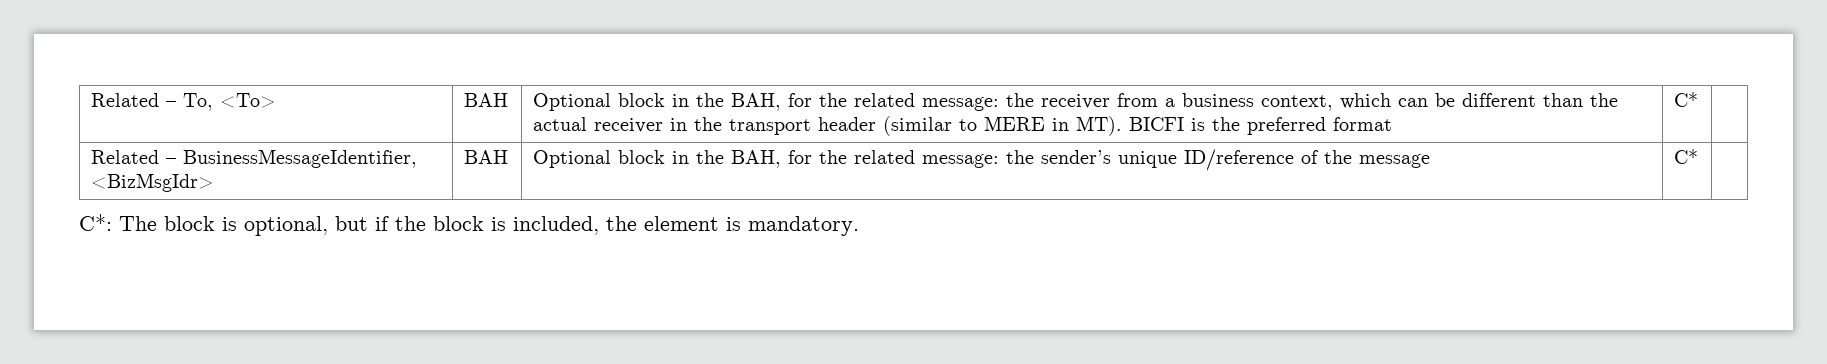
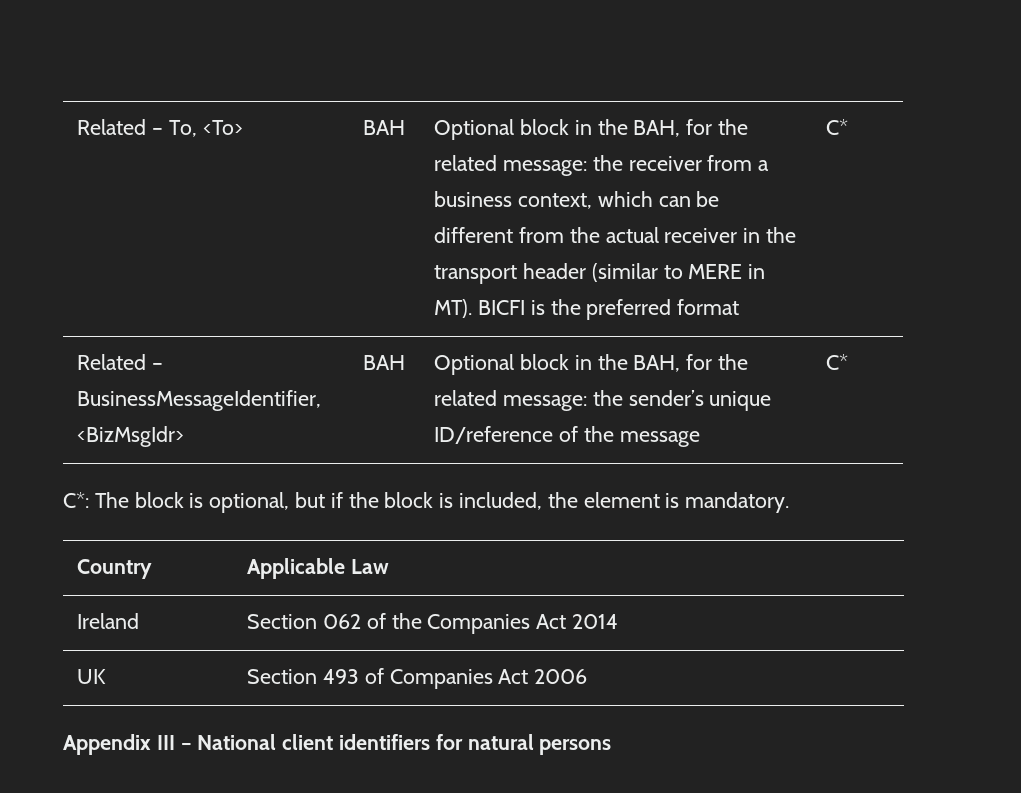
- Optional block in the BAH, for the related message: the receiver from a business context, which can be different than the actual receiver in the transport header (similar to MERE in MT). BICFI is the preferred format
+ Optional block in the BAH, for the related message: the receiver from a business context, which can be different from the actual receiver in the transport header (similar to MERE in MT). BICFI is the preferred format
+ Country | Applicable Law
+ Ireland | Section 062 of the Companies Act 2014
+ UK | Section 493 of Companies Act 2006
+ Appendix III – National client identifiers for natural persons

